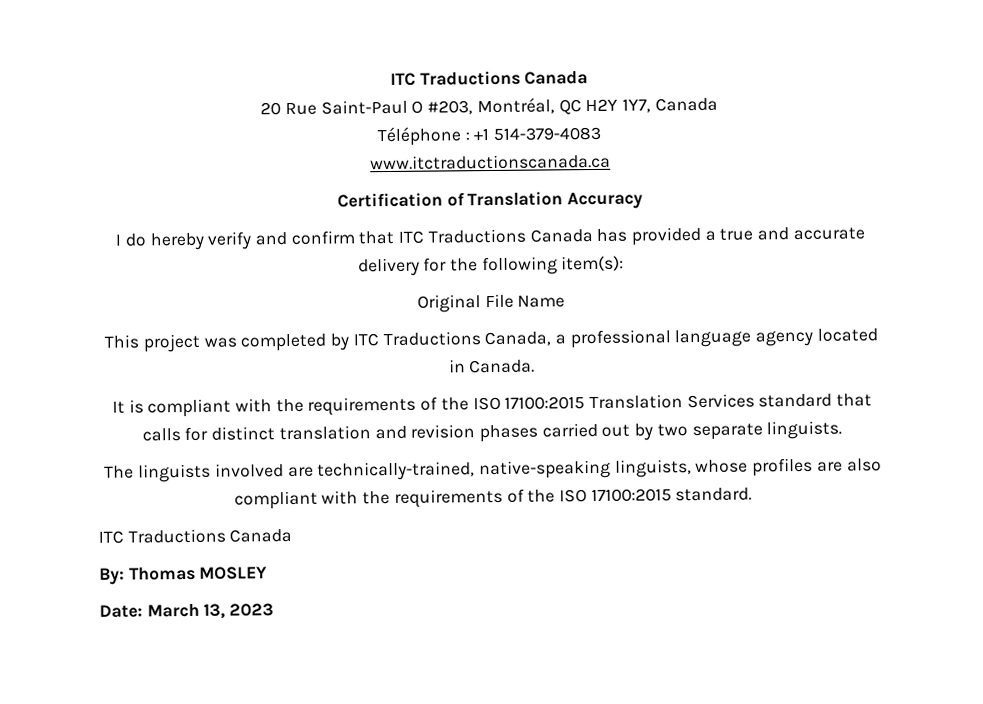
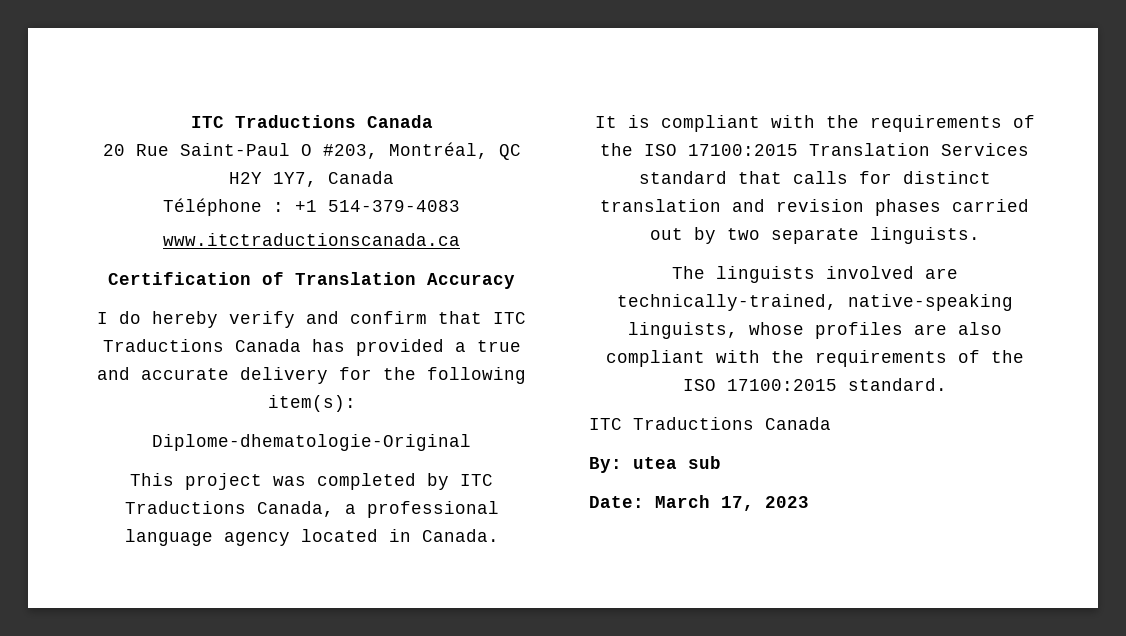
- Original File Name
+ Diplome-dhematologie-Original
- By: Thomas MOSLEY
+ By: utea sub
- Date: March 13, 2023
+ Date: March 17, 2023

